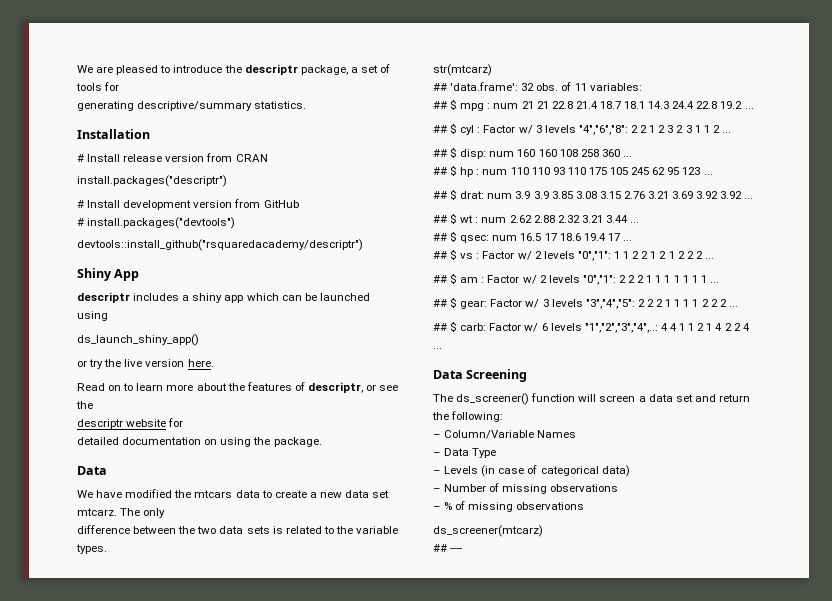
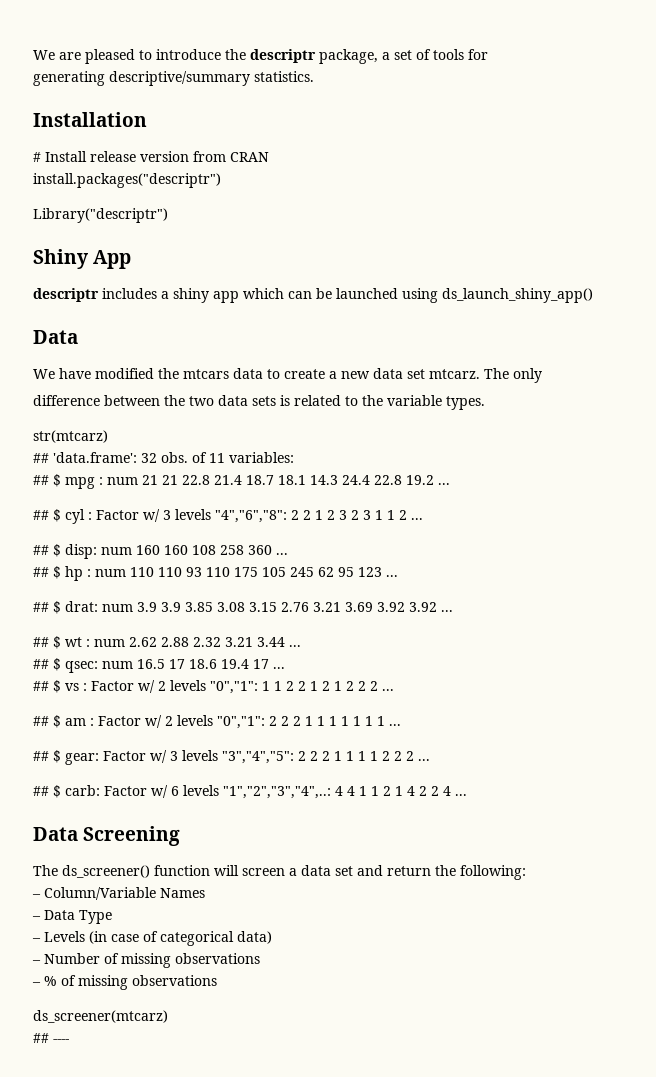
- # Install development version from GitHub
- # install.packages("devtools")
- devtools::install_github("rsquaredacademy/descriptr")
+ Library("descriptr")
- descriptr includes a shiny app which can be launched using
- ds_launch_shiny_app()
+ descriptr includes a shiny app which can be launched using ds_launch_shiny_app()
- or try the live version here.
- Read on to learn more about the features of descriptr, or see the
- descriptr website for
- detailed documentation on using the package.

